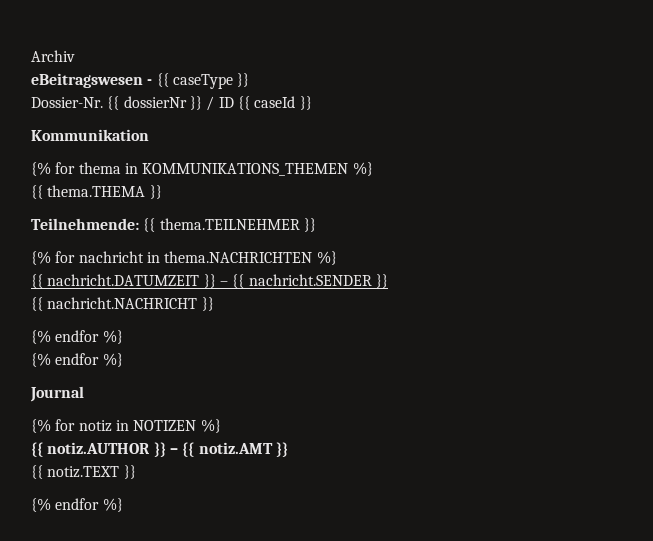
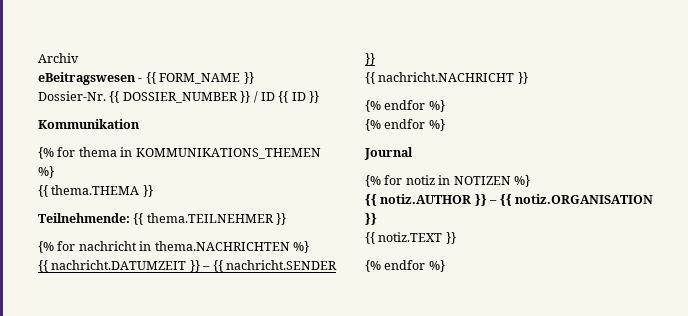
- eBeitragswesen - {{ caseType }}
+ eBeitragswesen - {{ FORM_NAME }}
- {{ dossierNr }} / ID {{ caseId }}
+ {{ DOSSIER_NUMBER }} / ID {{ ID }}
- {{ notiz.AUTHOR }} – {{ notiz.AMT }}
+ {{ notiz.AUTHOR }} – {{ notiz.ORGANISATION }}

